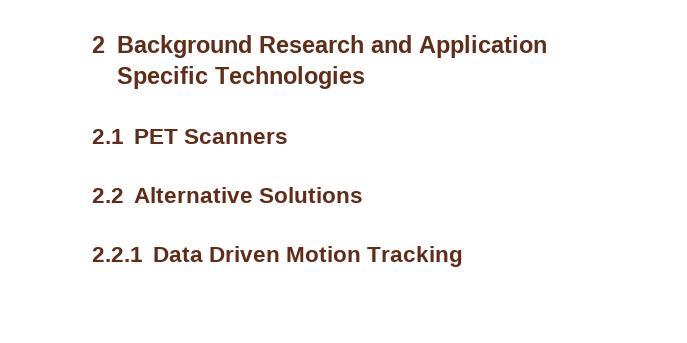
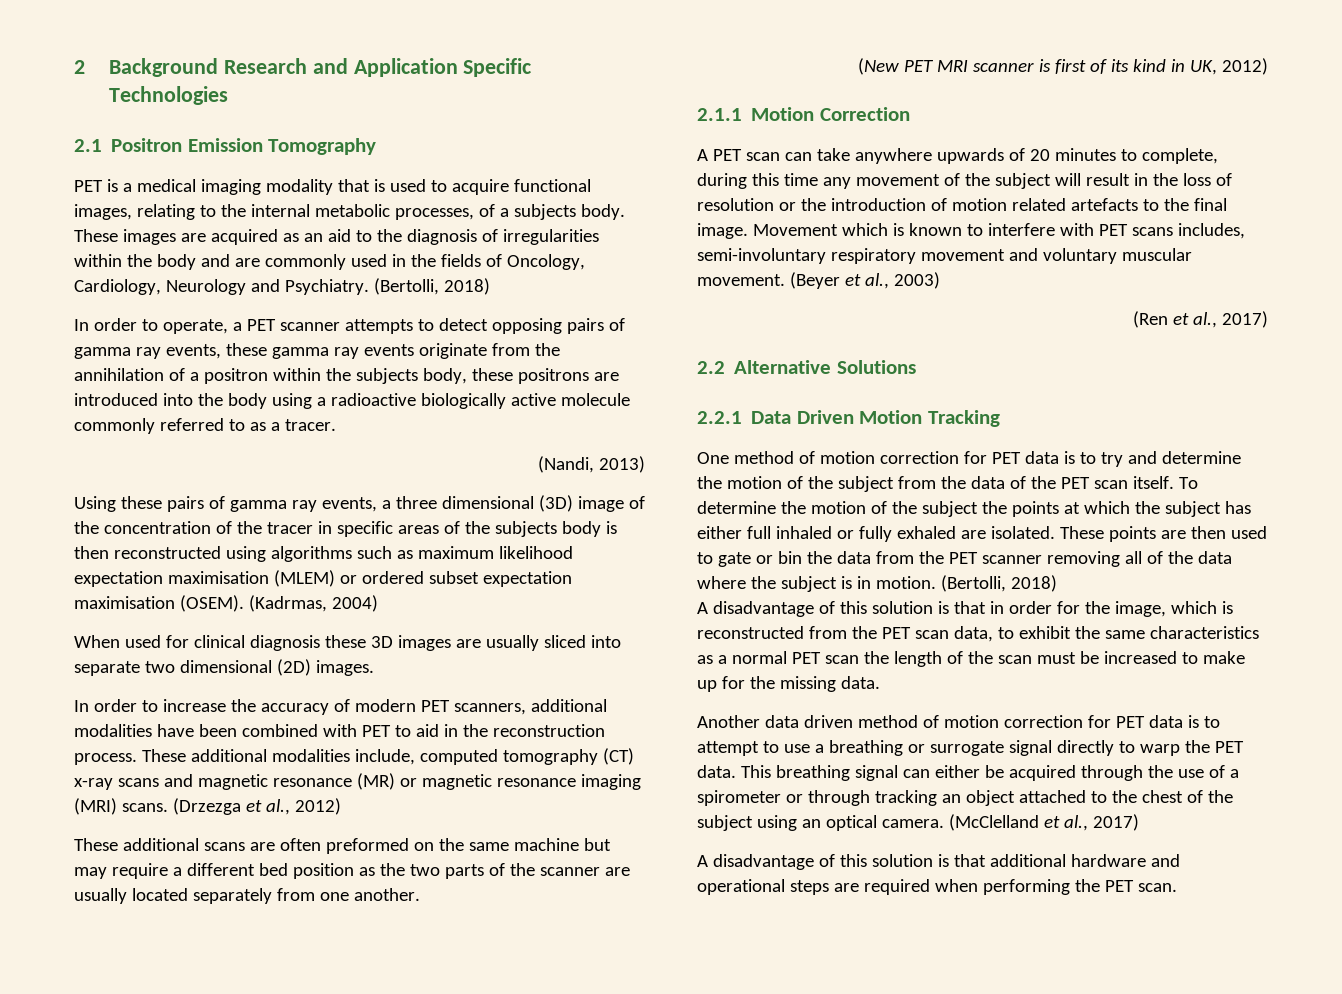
- 2.1 PET Scanners
+ 2.1 Positron Emission Tomography
+ PET is a medical imaging modality that is used to acquire functional images, relating to the internal metabolic processes, of a subjects body. These images are acquired as an aid to the diagnosis of irregularities within the body and are commonly used in the fields of Oncology, Cardiology, Neurology and Psychiatry. (Bertolli, 2018)
+ In order to operate, a PET scanner attempts to detect opposing pairs of gamma ray events, these gamma ray events originate from the annihilation of a positron within the subjects body, these positrons are introduced into the body using a radioactive biologically active molecule commonly referred to as a tracer.
+ (Nandi, 2013)
+ Using these pairs of gamma ray events, a three dimensional (3D) image of the concentration of the tracer in specific areas of the subjects body is then reconstructed using algorithms such as maximum likelihood expectation maximisation (MLEM) or ordered subset expectation maximisation (OSEM). (Kadrmas, 2004)
+ When used for clinical diagnosis these 3D images are usually sliced into separate two dimensional (2D) images.
+ In order to increase the accuracy of modern PET scanners, additional modalities have been combined with PET to aid in the reconstruction process. These additional modalities include, computed tomography (CT) x-ray scans and magnetic resonance (MR) or magnetic resonance imaging (MRI) scans. (Drzezga et al., 2012)
+ These additional scans are often preformed on the same machine but may require a different bed position as the two parts of the scanner are usually located separately from one another.
+ (New PET MRI scanner is first of its kind in UK, 2012)
+ 2.1.1 Motion Correction
+ A PET scan can take anywhere upwards of 20 minutes to complete, during this time any movement of the subject will result in the loss of resolution or the introduction of motion related artefacts to the final image. Movement which is known to interfere with PET scans includes, semi-involuntary respiratory movement and voluntary muscular movement. (Beyer et al., 2003)
+ (Ren et al., 2017)
+ One method of motion correction for PET data is to try and determine the motion of the subject from the data of the PET scan itself. To determine the motion of the subject the points at which the subject has either full inhaled or fully exhaled are isolated. These points are then used to gate or bin the data from the PET scanner removing all of the data where the subject is in motion. (Bertolli, 2018)
+ A disadvantage of this solution is that in order for the image, which is reconstructed from the PET scan data, to exhibit the same characteristics as a normal PET scan the length of the scan must be increased to make up for the missing data.
+ Another data driven method of motion correction for PET data is to attempt to use a breathing or surrogate signal directly to warp the PET data. This breathing signal can either be acquired through the use of a spirometer or through tracking an object attached to the chest of the subject using an optical camera. (McClelland et al., 2017)
+ A disadvantage of this solution is that additional hardware and operational steps are required when performing the PET scan.

